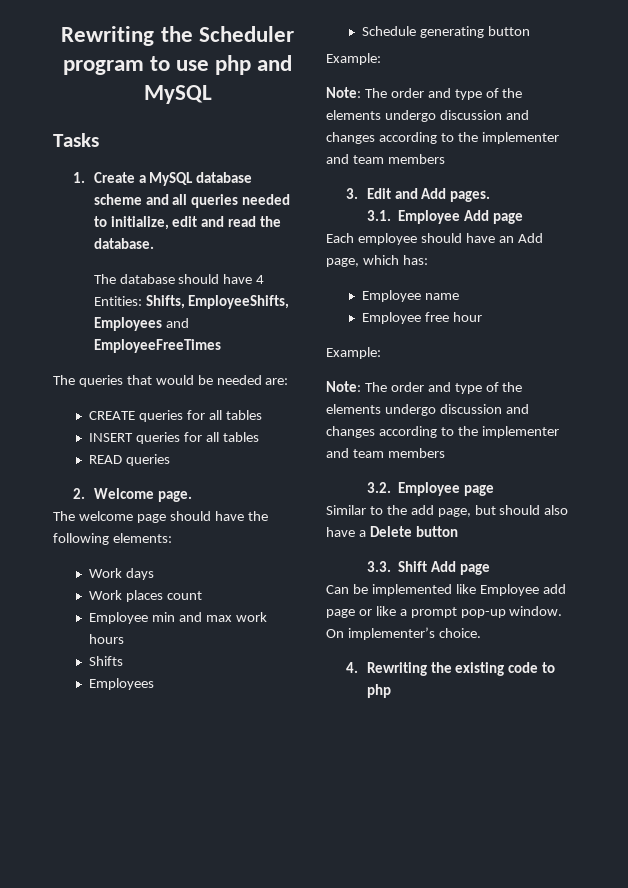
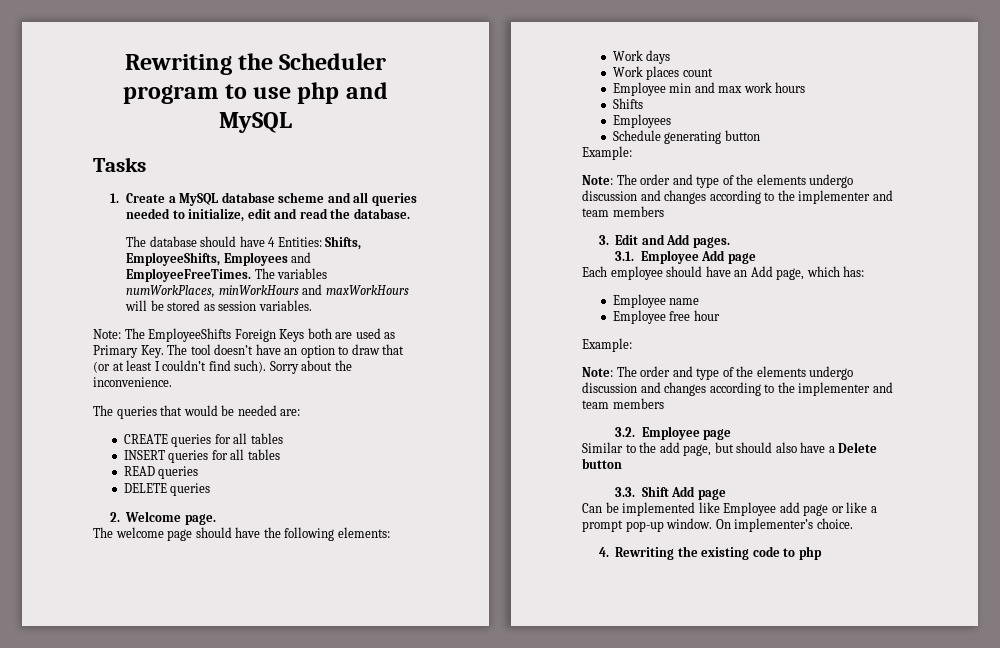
- The database should have 4 Entities: Shifts, EmployeeShifts, Employees and EmployeeFreeTimes
+ The database should have 4 Entities: Shifts, EmployeeShifts, Employees and EmployeeFreeTimes. The variables numWorkPlaces, minWorkHours and maxWorkHours will be stored as session variables.
+ Note: The EmployeeShifts Foreign Keys both are used as Primary Key. The tool doesn’t have an option to draw that (or at least I couldn’t find such). Sorry about the inconvenience.
+ DELETE queries

